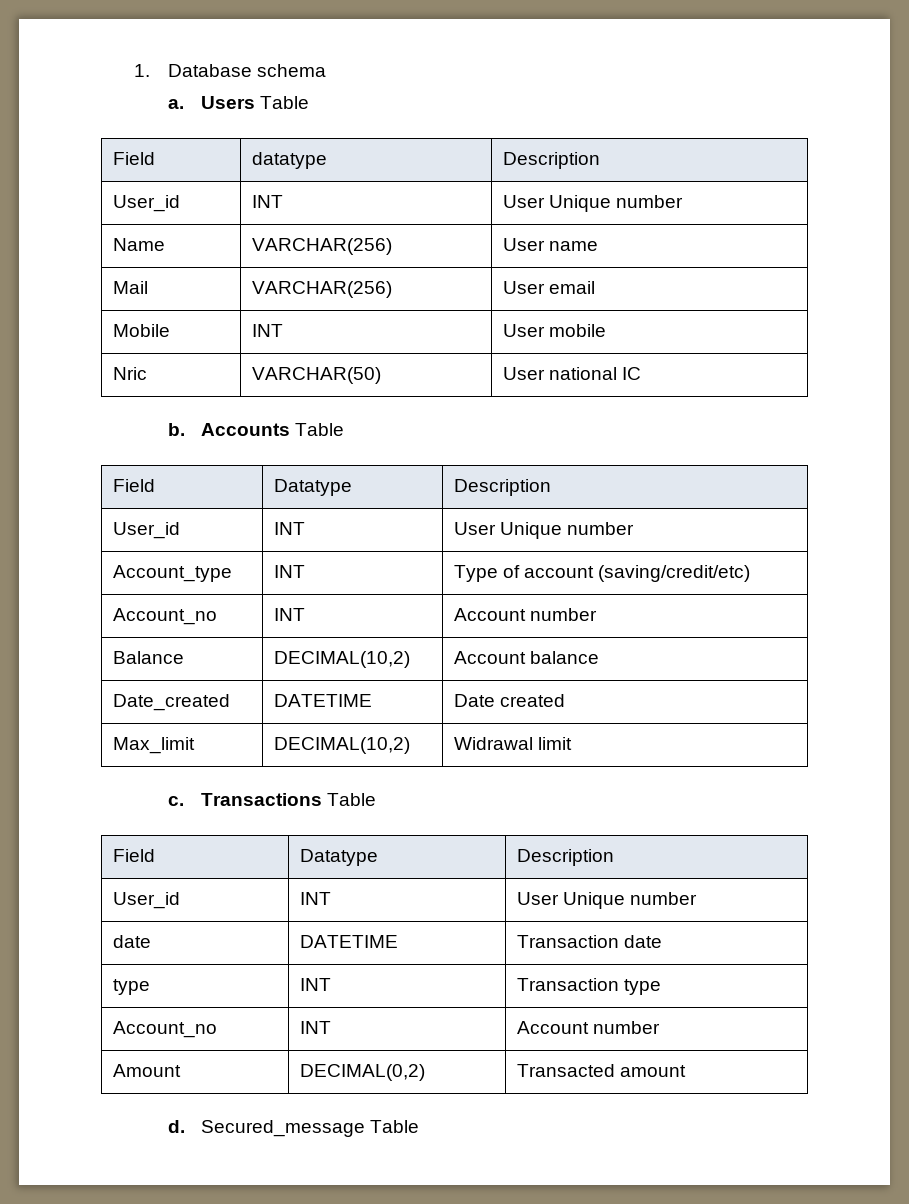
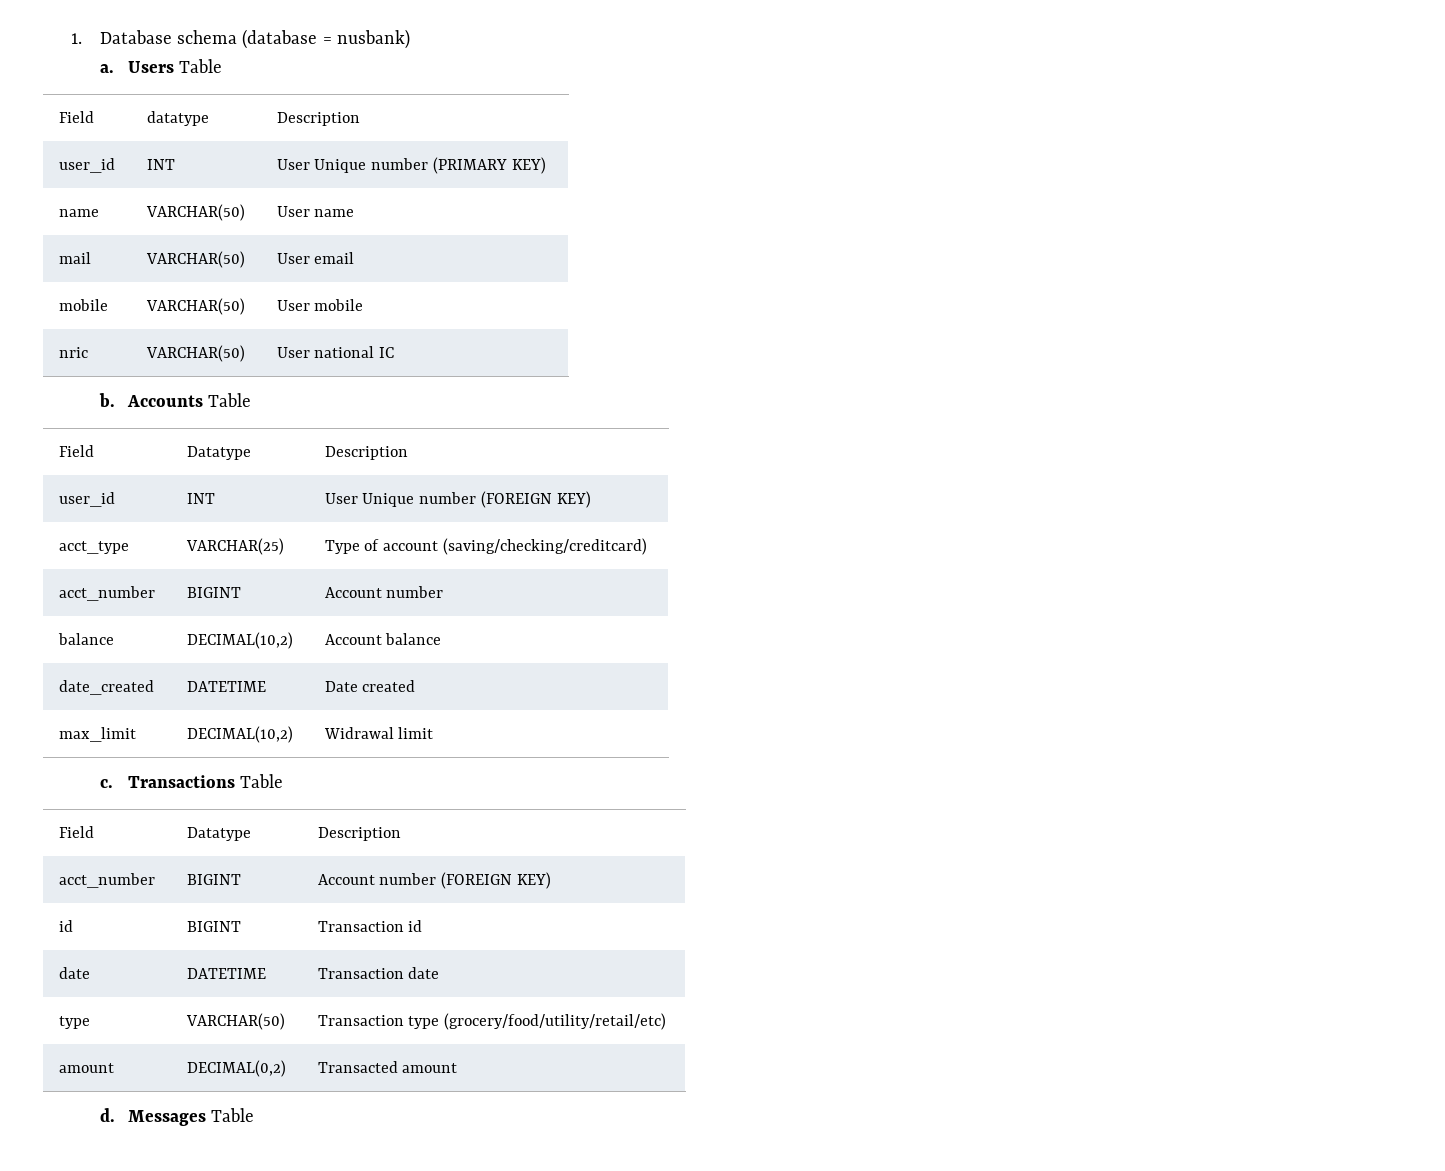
- 1. Database schema
+ 1. Database schema (database = nusbank)
  Field | datatype | Description
- User_id | INT | User Unique number
- Name | VARCHAR(256) | User name
+ user_id | INT | User Unique number (PRIMARY KEY)
+ name | VARCHAR(50) | User name
- Mail | VARCHAR(256) | User email
+ mail | VARCHAR(50) | User email
- Mobile | INT | User mobile
+ mobile | VARCHAR(50) | User mobile
- Nric | VARCHAR(50) | User national IC
+ nric | VARCHAR(50) | User national IC
  Accounts Table
  Field | Datatype | Description
- User_id | INT | User Unique number
- Account_type | INT | Type of account (saving/credit/etc)
- Account_no | INT | Account number
- Balance | DECIMAL(10,2) | Account balance
+ user_id | INT | User Unique number (FOREIGN KEY)
+ acct_type | VARCHAR(25) | Type of account (saving/checking/creditcard)
+ acct_number | BIGINT | Account number
+ balance | DECIMAL(10,2) | Account balance
- Date_created | DATETIME | Date created
+ date_created | DATETIME | Date created
- Max_limit | DECIMAL(10,2) | Widrawal limit
+ max_limit | DECIMAL(10,2) | Widrawal limit
  Transactions Table
  Field | Datatype | Description
- User_id | INT | User Unique number
+ acct_number | BIGINT | Account number (FOREIGN KEY)
+ id | BIGINT | Transaction id
- type | INT | Transaction type
- Account_no | INT | Account number
- Amount | DECIMAL(0,2) | Transacted amount
+ type | VARCHAR(50) | Transaction type (grocery/food/utility/retail/etc)
+ amount | DECIMAL(0,2) | Transacted amount
- Secured_message Table
+ Messages Table

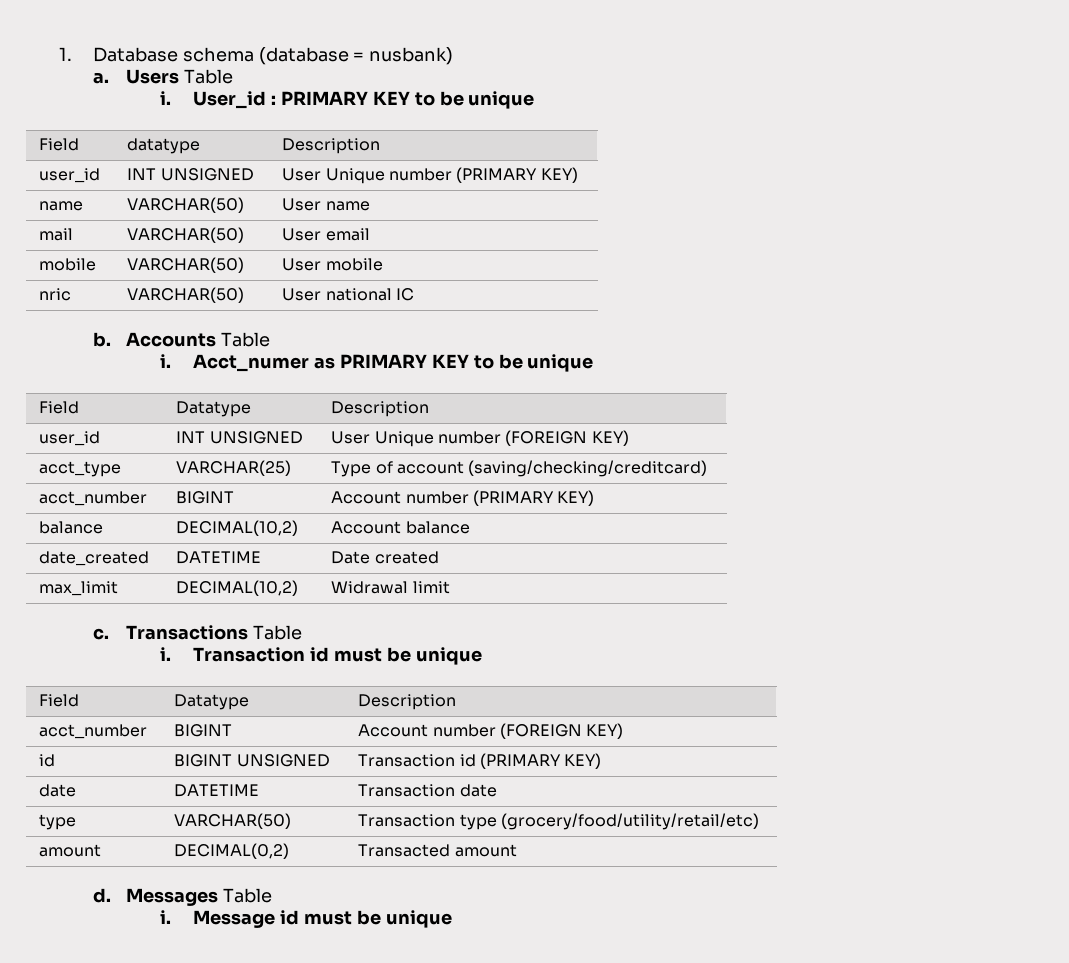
+ i. User_id : PRIMARY KEY to be unique
- user_id | INT | User Unique number (PRIMARY KEY)
+ user_id | INT UNSIGNED | User Unique number (PRIMARY KEY)
+ i. Acct_numer as PRIMARY KEY to be unique
- user_id | INT | User Unique number (FOREIGN KEY)
+ user_id | INT UNSIGNED | User Unique number (FOREIGN KEY)
  acct_type | VARCHAR(25) | Type of account (saving/checking/creditcard)
- acct_number | BIGINT | Account number
+ acct_number | BIGINT | Account number (PRIMARY KEY)
+ i. Transaction id must be unique
- id | BIGINT | Transaction id
+ id | BIGINT UNSIGNED | Transaction id (PRIMARY KEY)
+ i. Message id must be unique

